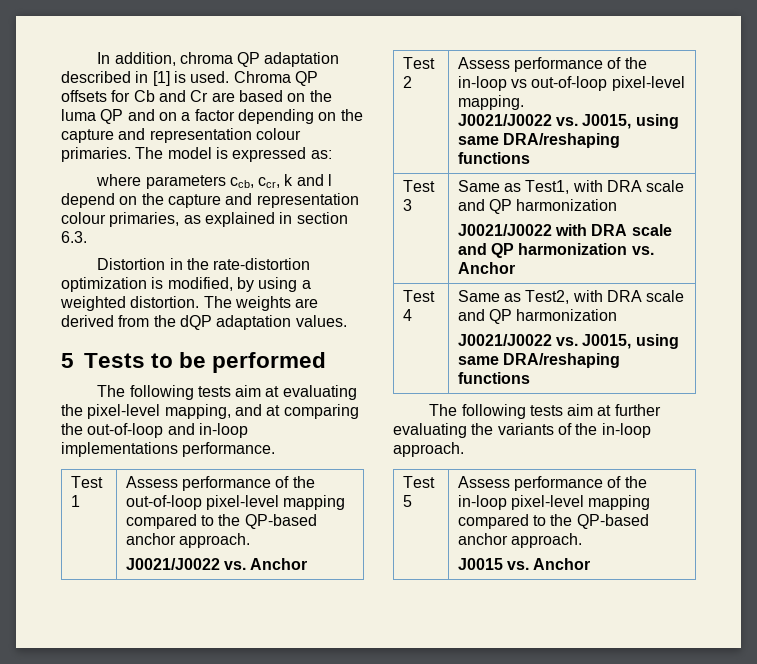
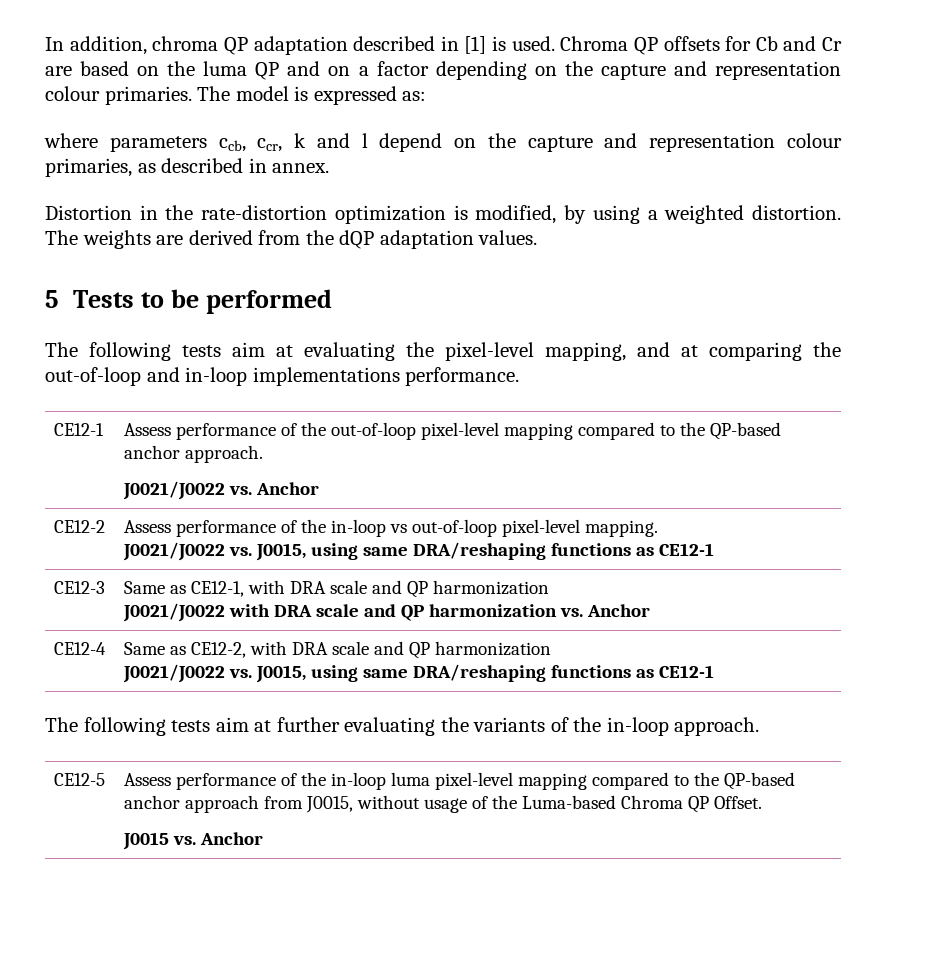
- where parameters ccb, ccr, k and l depend on the capture and representation colour primaries, as explained in section 6.3.
+ where parameters ccb, ccr, k and l depend on the capture and representation colour primaries, as described in annex.
- Test 1 | Assess performance of the out-of-loop pixel-level mapping compared to the QP-based anchor approach.
+ CE12-1 | Assess performance of the out-of-loop pixel-level mapping compared to the QP-based anchor approach.
- Test 2 | Assess performance of the in-loop vs out-of-loop pixel-level mapping.
- J0021/J0022 vs. J0015, using same DRA/reshaping functions
- Test 3 | Same as Test1, with DRA scale and QP harmonization
+ CE12-2 | Assess performance of the in-loop vs out-of-loop pixel-level mapping.
+ J0021/J0022 vs. J0015, using same DRA/reshaping functions as CE12-1
+ CE12-3 | Same as CE12-1, with DRA scale and QP harmonization
- Test 4 | Same as Test2, with DRA scale and QP harmonization
- J0021/J0022 vs. J0015, using same DRA/reshaping functions
+ CE12-4 | Same as CE12-2, with DRA scale and QP harmonization
+ J0021/J0022 vs. J0015, using same DRA/reshaping functions as CE12-1
- Test 5 | Assess performance of the in-loop pixel-level mapping compared to the QP-based anchor approach.
+ CE12-5 | Assess performance of the in-loop luma pixel-level mapping compared to the QP-based anchor approach from J0015, without usage of the Luma-based Chroma QP Offset.

